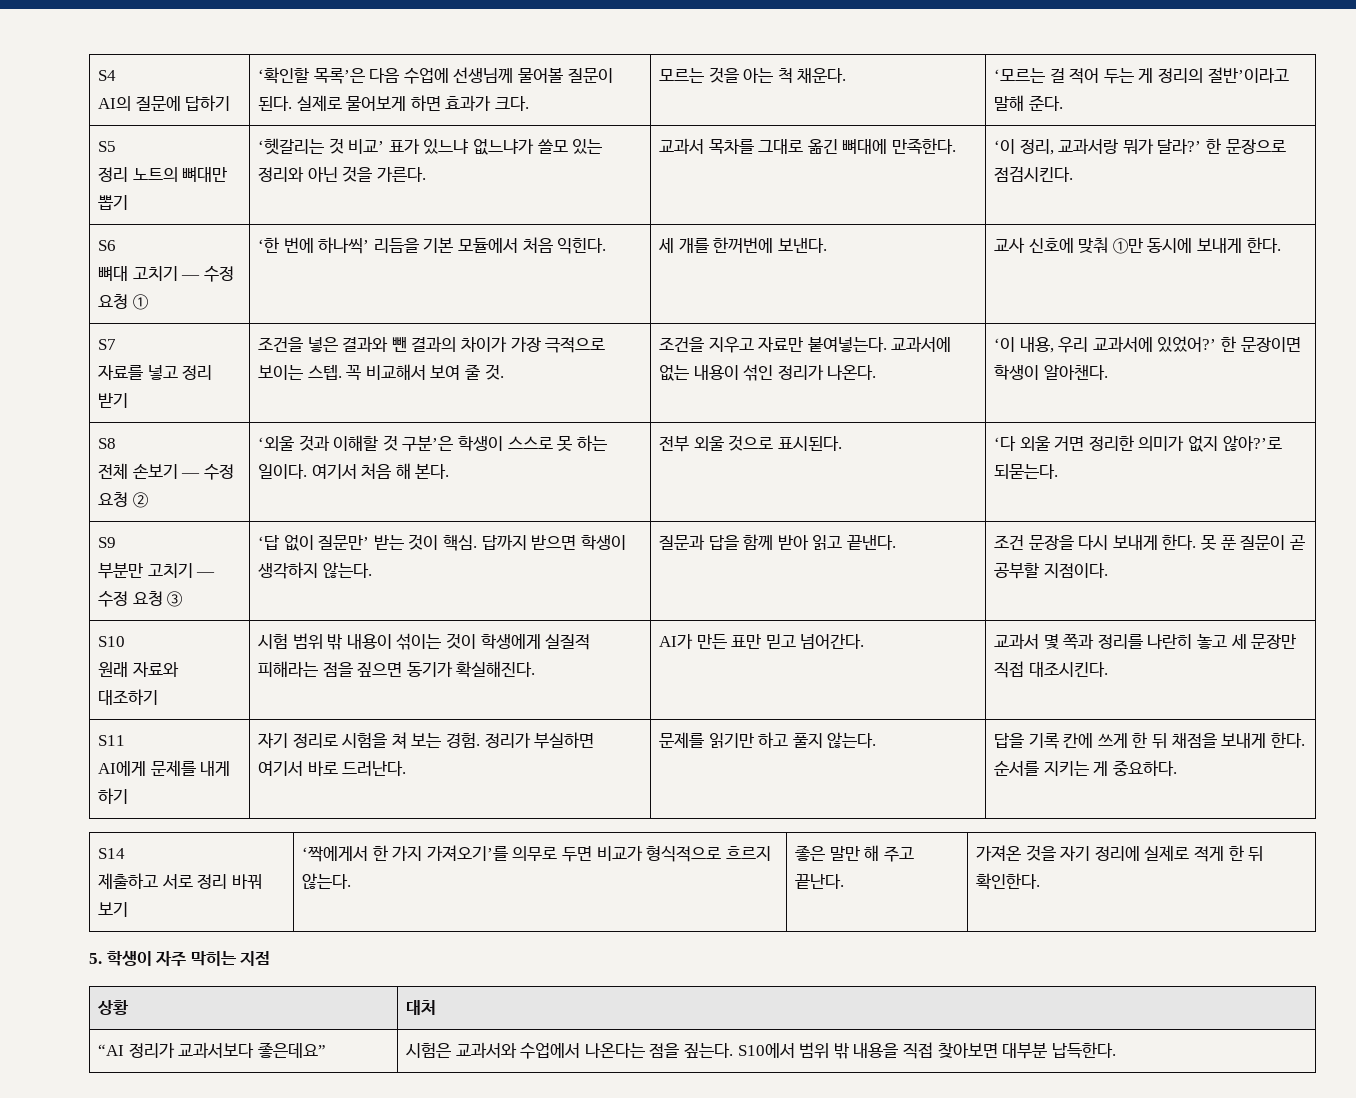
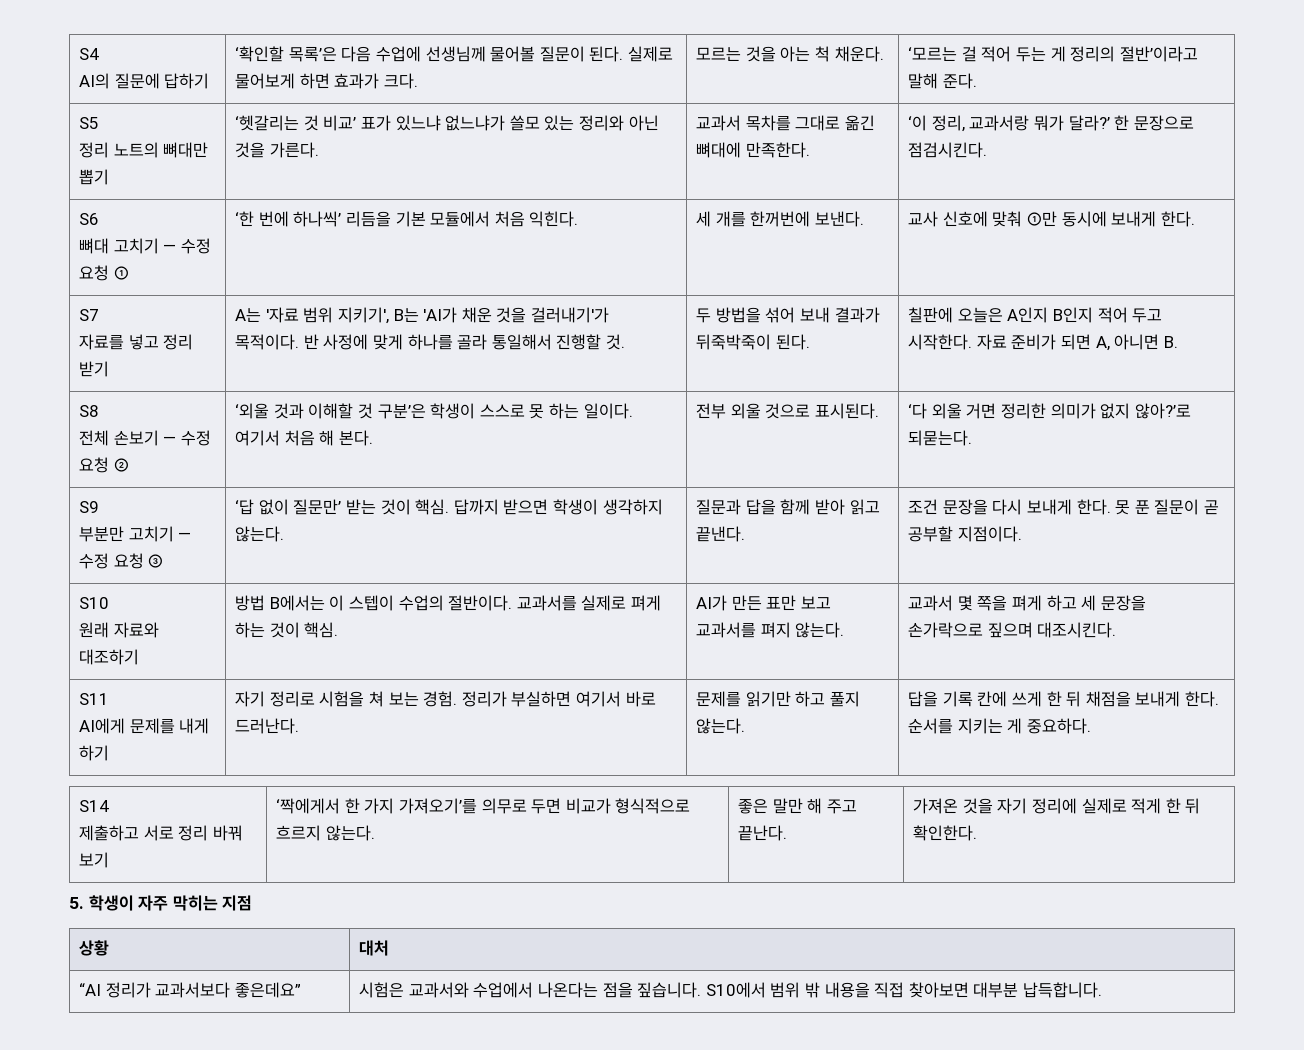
- 조건을 넣은 결과와 뺀 결과의 차이가 가장 극적으로 보이는 스텝. 꼭 비교해서 보여 줄 것. | 조건을 지우고 자료만 붙여넣는다. 교과서에 없는 내용이 섞인 정리가 나온다. | ‘이 내용, 우리 교과서에 있었어?’ 한 문장이면 학생이 알아챈다.
+ A는 '자료 범위 지키기', B는 'AI가 채운 것을 걸러내기'가 목적이다. 반 사정에 맞게 하나를 골라 통일해서 진행할 것. | 두 방법을 섞어 보내 결과가 뒤죽박죽이 된다. | 칠판에 오늘은 A인지 B인지 적어 두고 시작한다. 자료 준비가 되면 A, 아니면 B.
  S10
- 원래 자료와 대조하기 | 시험 범위 밖 내용이 섞이는 것이 학생에게 실질적 피해라는 점을 짚으면 동기가 확실해진다. | AI가 만든 표만 믿고 넘어간다. | 교과서 몇 쪽과 정리를 나란히 놓고 세 문장만 직접 대조시킨다.
+ 원래 자료와 대조하기 | 방법 B에서는 이 스텝이 수업의 절반이다. 교과서를 실제로 펴게 하는 것이 핵심. | AI가 만든 표만 보고 교과서를 펴지 않는다. | 교과서 몇 쪽을 펴게 하고 세 문장을 손가락으로 짚으며 대조시킨다.
- “AI 정리가 교과서보다 좋은데요” | 시험은 교과서와 수업에서 나온다는 점을 짚는다. S10에서 범위 밖 내용을 직접 찾아보면 대부분 납득한다.
+ “AI 정리가 교과서보다 좋은데요” | 시험은 교과서와 수업에서 나온다는 점을 짚습니다. S10에서 범위 밖 내용을 직접 찾아보면 대부분 납득합니다.

